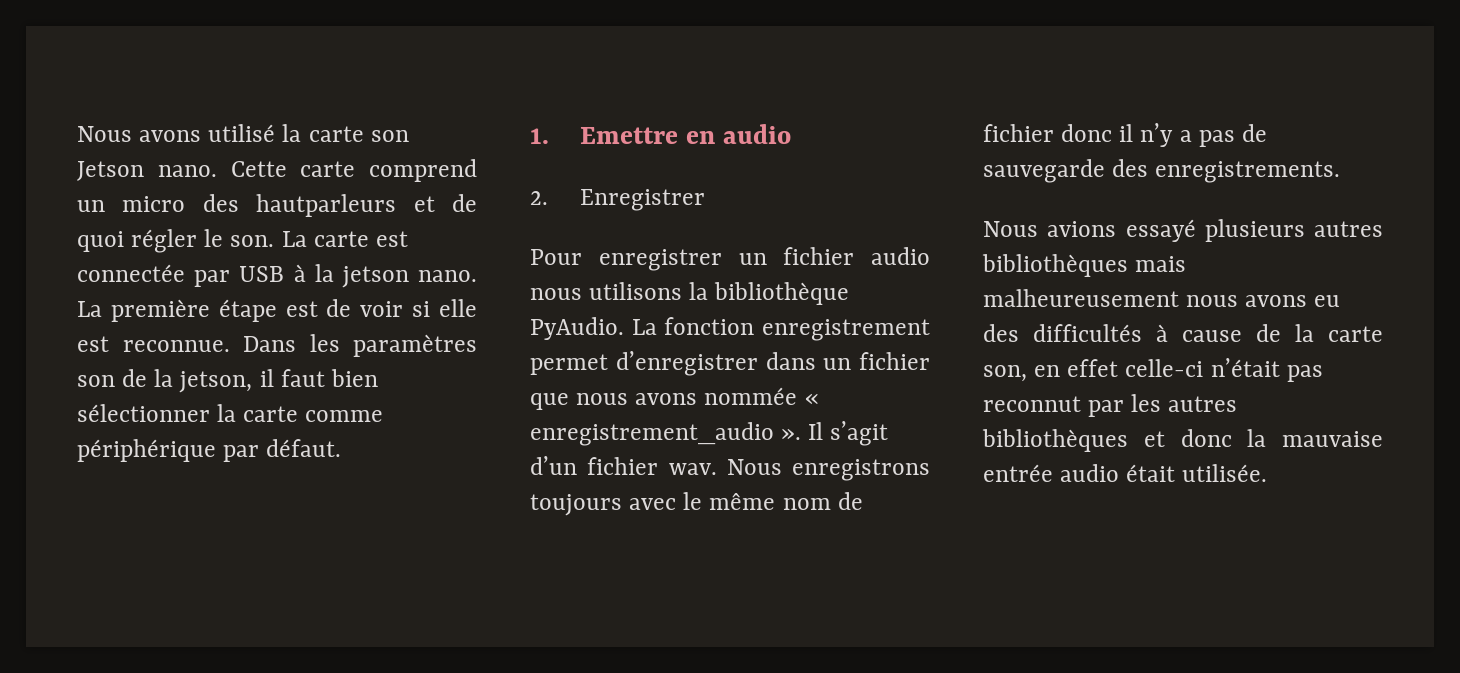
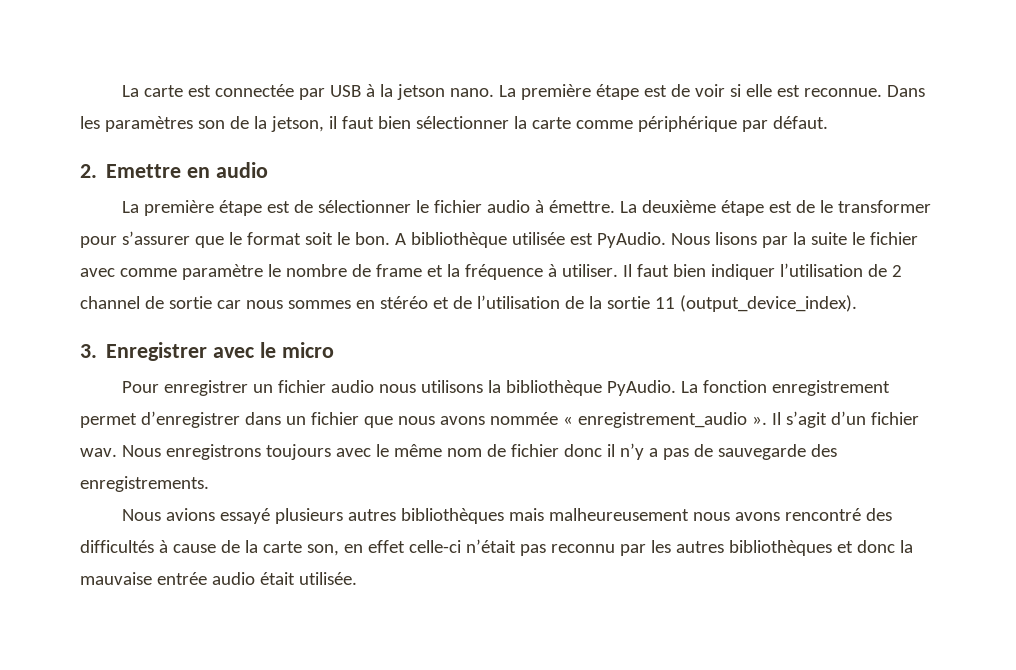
- Nous avons utilisé la carte son Jetson nano. Cette carte comprend un micro des hautparleurs et de quoi régler le son.
- 1. Emettre en audio
+ 2. Emettre en audio
- 2. Enregistrer
+ La première étape est de sélectionner le fichier audio à émettre. La deuxième étape est de le transformer pour s’assurer que le format soit le bon. A bibliothèque utilisée est PyAudio. Nous lisons par la suite le fichier avec comme paramètre le nombre de frame et la fréquence à utiliser. Il faut bien indiquer l’utilisation de 2 channel de sortie car nous sommes en stéréo et de l’utilisation de la sortie 11 (output_device_index).
+ 3. Enregistrer avec le micro
- Nous avions essayé plusieurs autres bibliothèques mais malheureusement nous avons eu des difficultés à cause de la carte son, en effet celle-ci n’était pas reconnut par les autres bibliothèques et donc la mauvaise entrée audio était utilisée.
+ Nous avions essayé plusieurs autres bibliothèques mais malheureusement nous avons rencontré des difficultés à cause de la carte son, en effet celle-ci n’était pas reconnu par les autres bibliothèques et donc la mauvaise entrée audio était utilisée.

